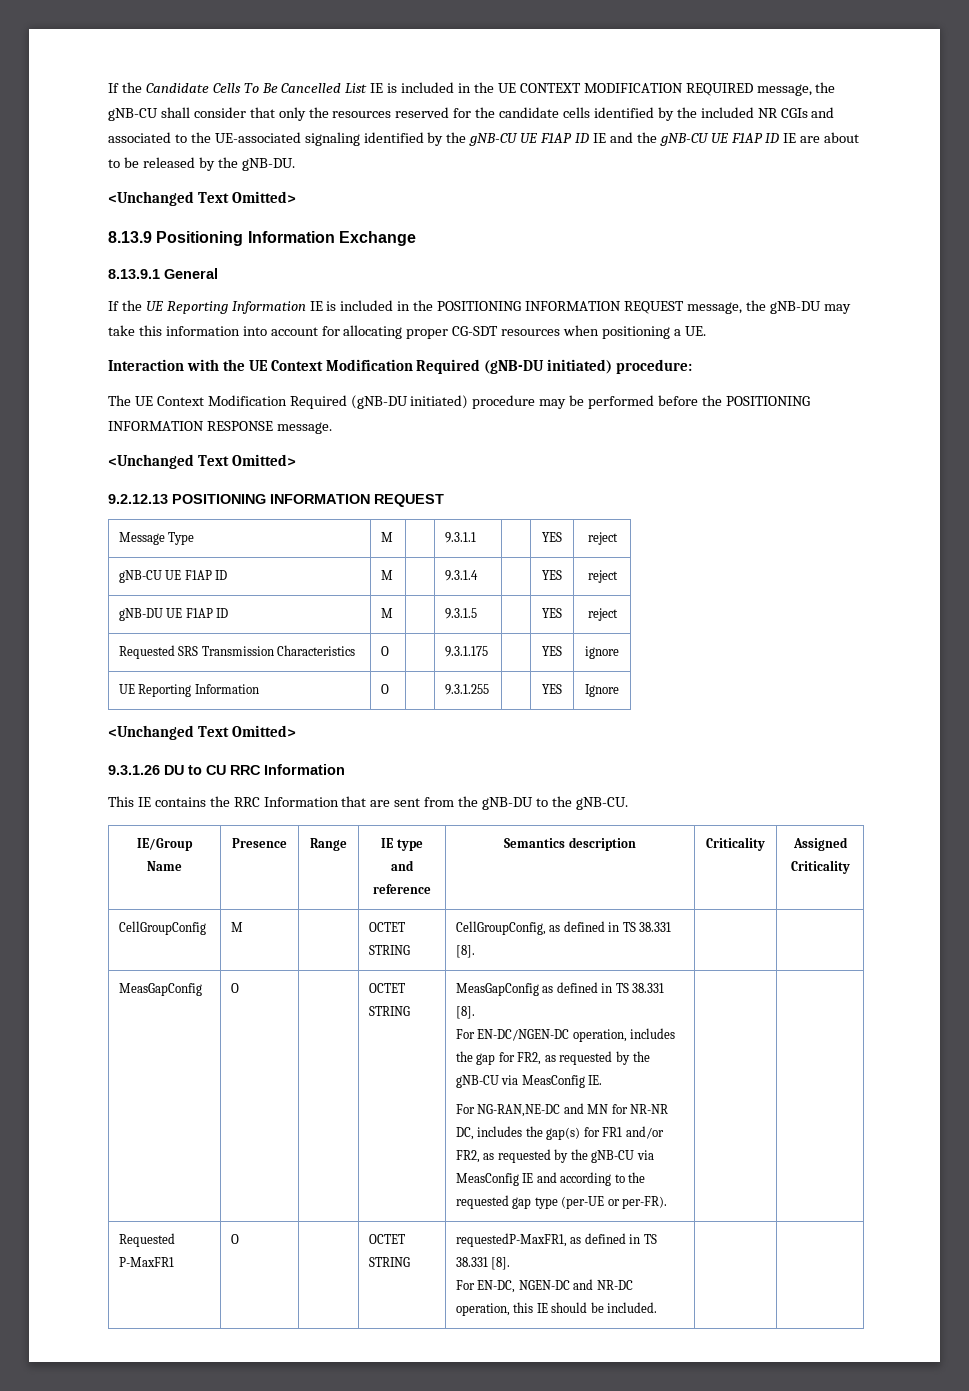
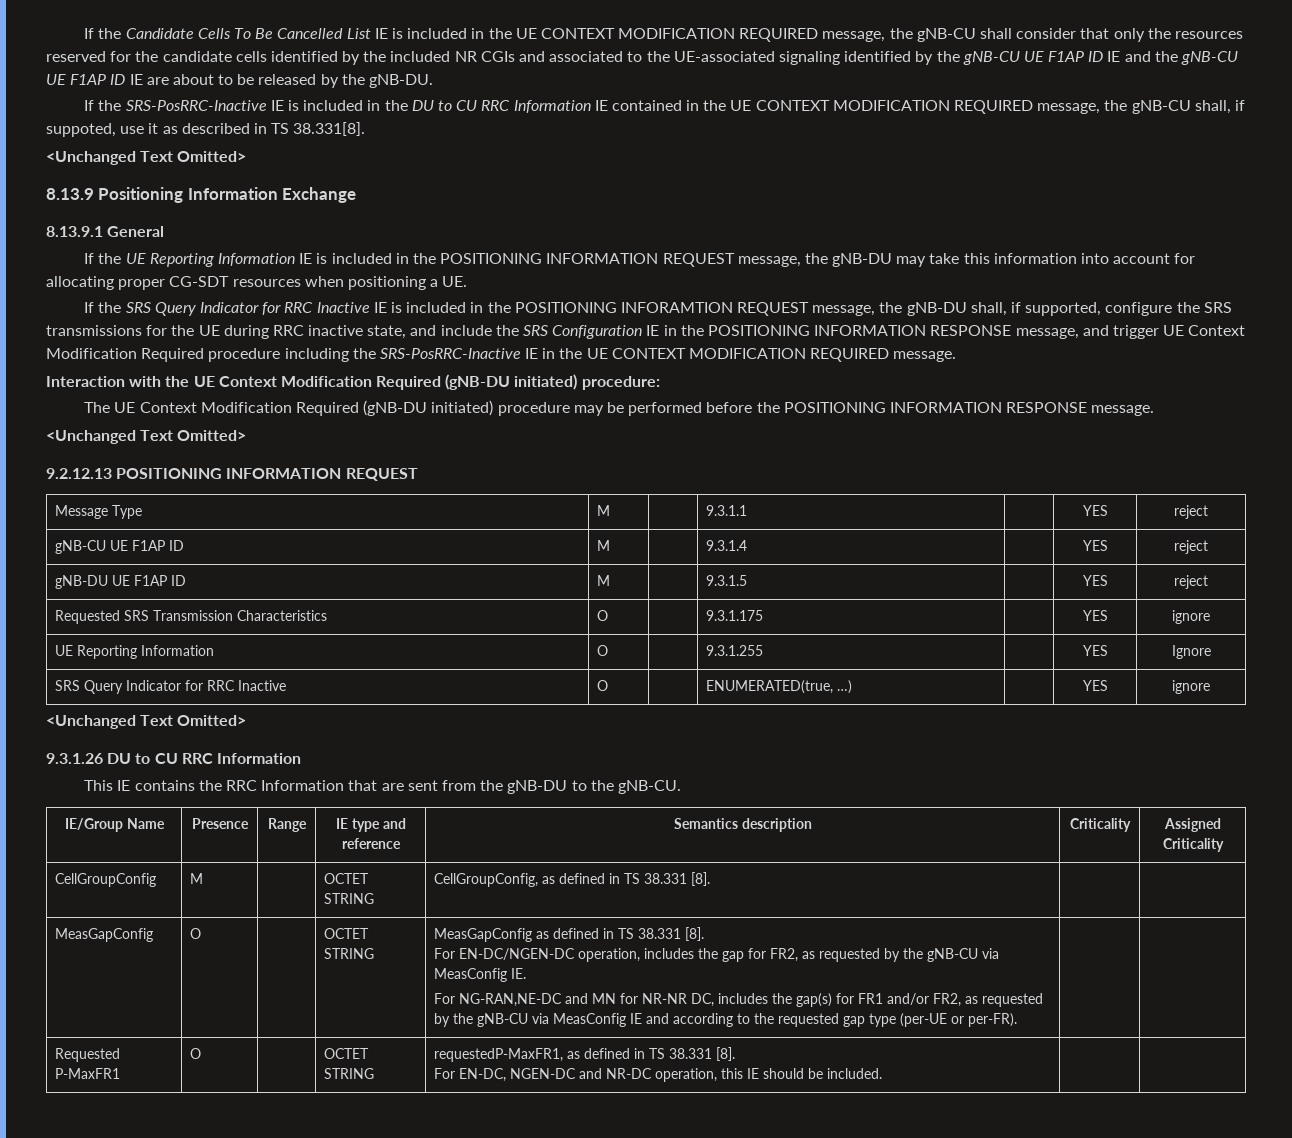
+ If the SRS-PosRRC-Inactive IE is included in the DU to CU RRC Information IE contained in the UE CONTEXT MODIFICATION REQUIRED message, the gNB-CU shall, if suppoted, use it as described in TS 38.331[8].
+ If the SRS Query Indicator for RRC Inactive IE is included in the POSITIONING INFORAMTION REQUEST message, the gNB-DU shall, if supported, configure the SRS transmissions for the UE during RRC inactive state, and include the SRS Configuration IE in the POSITIONING INFORMATION RESPONSE message, and trigger UE Context Modification Required procedure including the SRS-PosRRC-Inactive IE in the UE CONTEXT MODIFICATION REQUIRED message.
+ SRS Query Indicator for RRC Inactive | O | | ENUMERATED(true, …) | | YES | ignore

